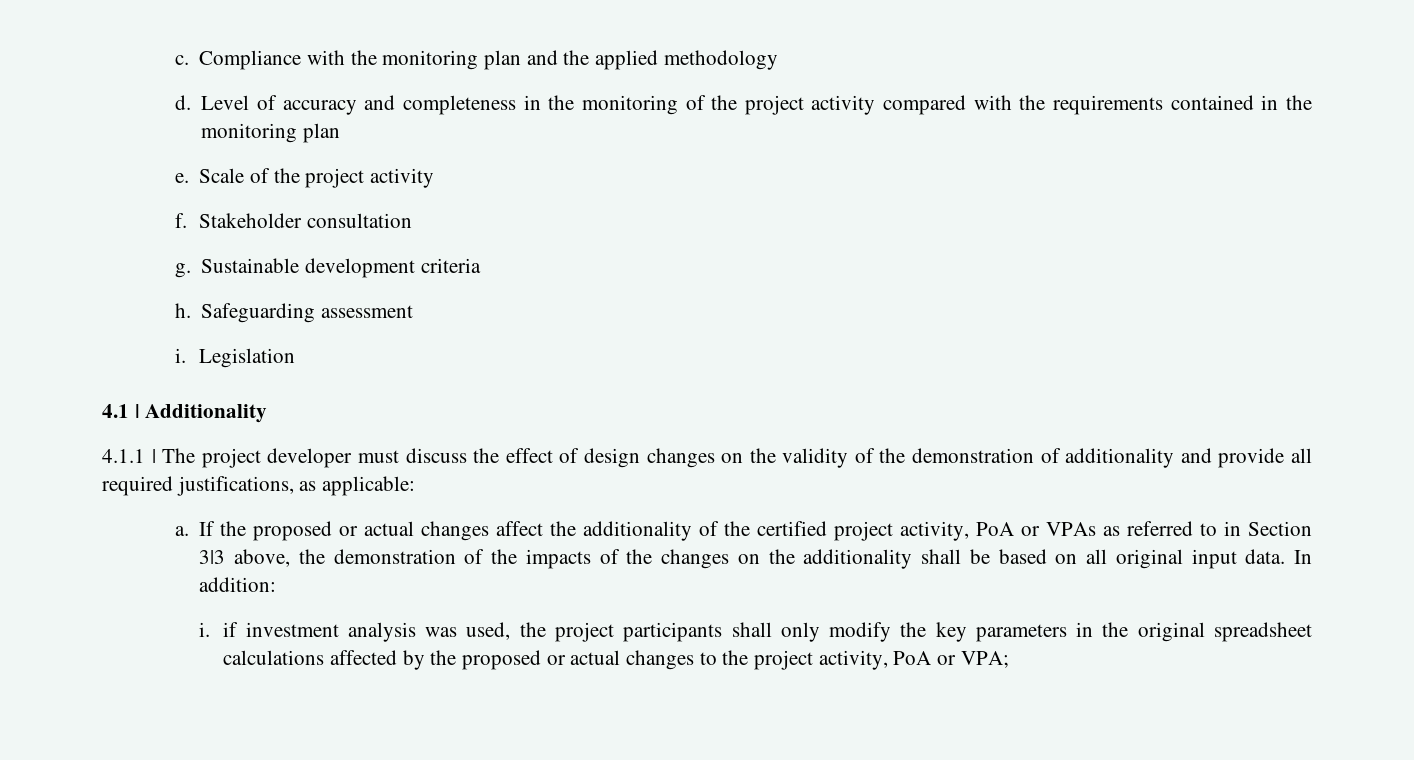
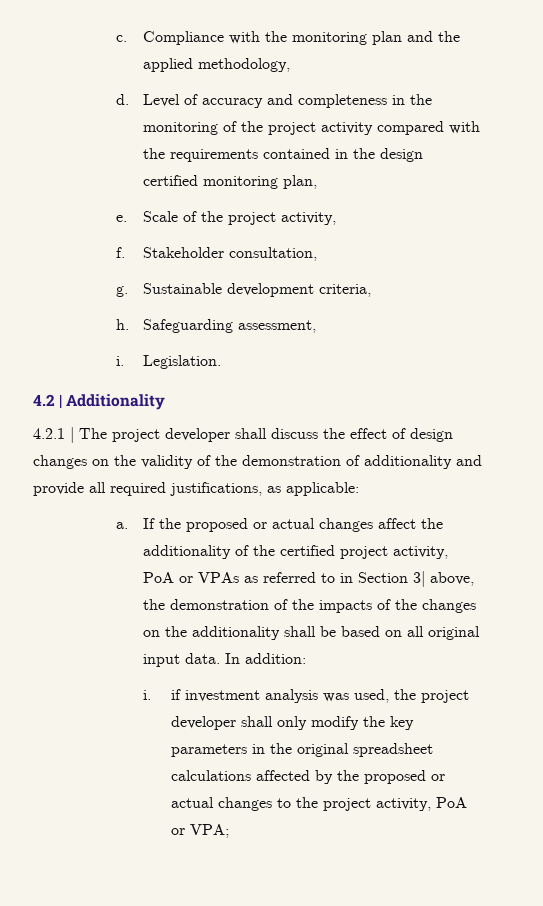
- Compliance with the monitoring plan and the applied methodology
+ Compliance with the monitoring plan and the applied methodology,
- Level of accuracy and completeness in the monitoring of the project activity compared with the requirements contained in the monitoring plan
+ Level of accuracy and completeness in the monitoring of the project activity compared with the requirements contained in the design certified monitoring plan,
- Scale of the project activity
+ Scale of the project activity,
- Stakeholder consultation
+ Stakeholder consultation,
- Sustainable development criteria
+ Sustainable development criteria,
- Safeguarding assessment
- i. Legislation
- 4.1 | Additionality
+ Safeguarding assessment,
+ i. Legislation.
+ 4.2 | Additionality
- 4.1.1 | The project developer must discuss the effect of design changes on the validity of the demonstration of additionality and provide all required justifications, as applicable:
+ 4.2.1 | The project developer shall discuss the effect of design changes on the validity of the demonstration of additionality and provide all required justifications, as applicable:
- If the proposed or actual changes affect the additionality of the certified project activity, PoA or VPAs as referred to in Section 3|3 above, the demonstration of the impacts of the changes on the additionality shall be based on all original input data.
+ If the proposed or actual changes affect the additionality of the certified project activity, PoA or VPAs as referred to in Section 3| above, the demonstration of the impacts of the changes on the additionality shall be based on all original input data.
- i. if investment analysis was used, the project participants shall only modify the key parameters in the original spreadsheet calculations affected by the proposed or actual changes to the project activity, PoA or VPA;
+ i. if investment analysis was used, the project developer shall only modify the key parameters in the original spreadsheet calculations affected by the proposed or actual changes to the project activity, PoA or VPA;

